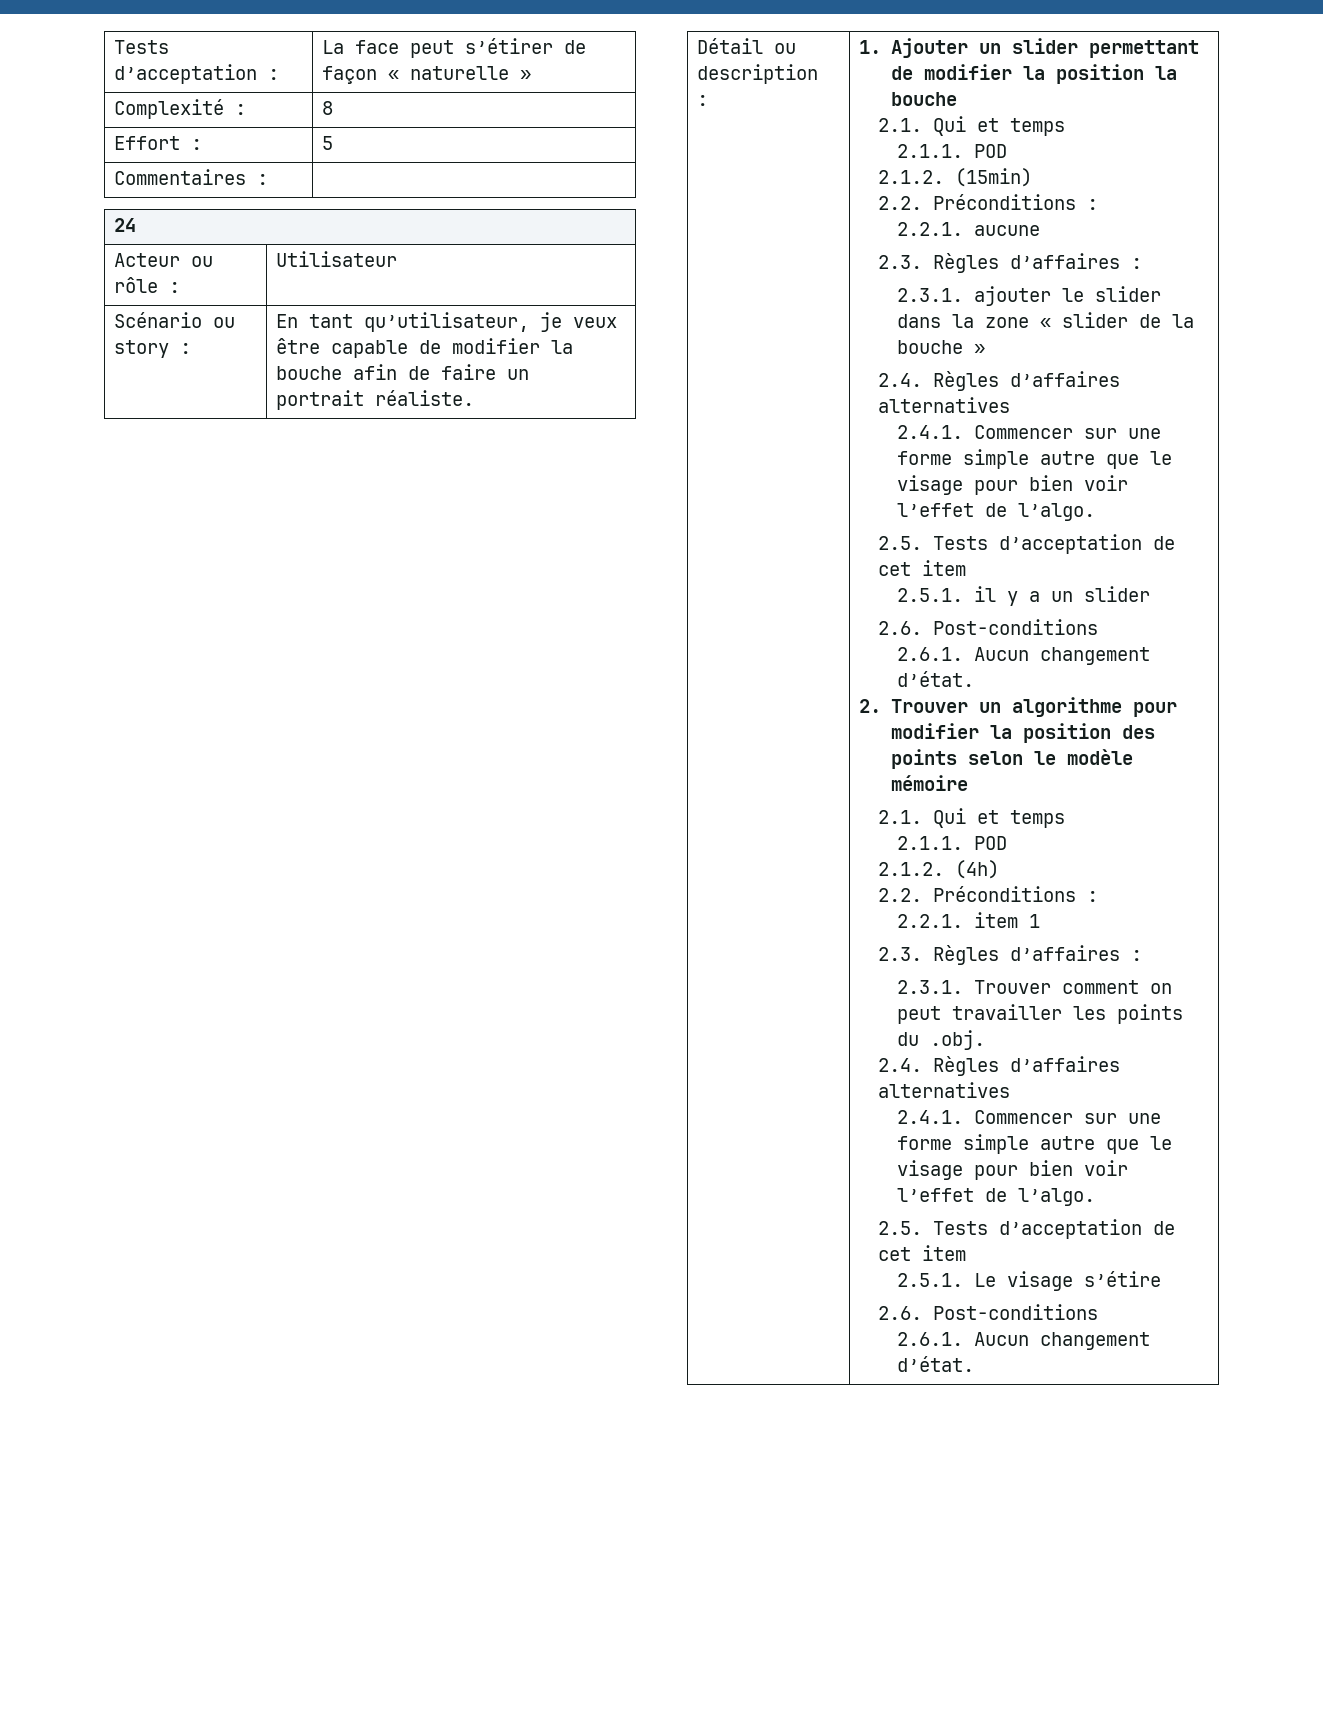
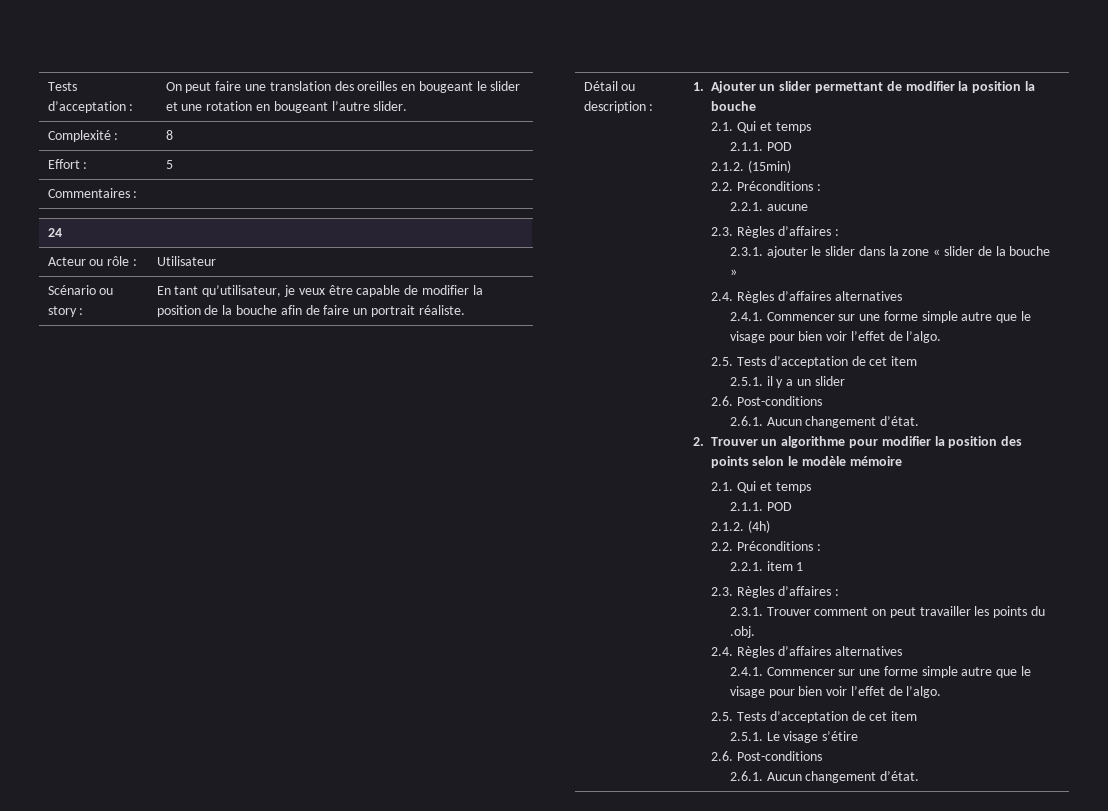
- Tests d’acceptation : | La face peut s’étirer de façon « naturelle »
+ Tests d’acceptation : | On peut faire une translation des oreilles en bougeant le slider et une rotation en bougeant l’autre slider.
- Scénario ou story : | En tant qu’utilisateur, je veux être capable de modifier la bouche afin de faire un portrait réaliste.
+ Scénario ou story : | En tant qu’utilisateur, je veux être capable de modifier la position de la bouche afin de faire un portrait réaliste.

